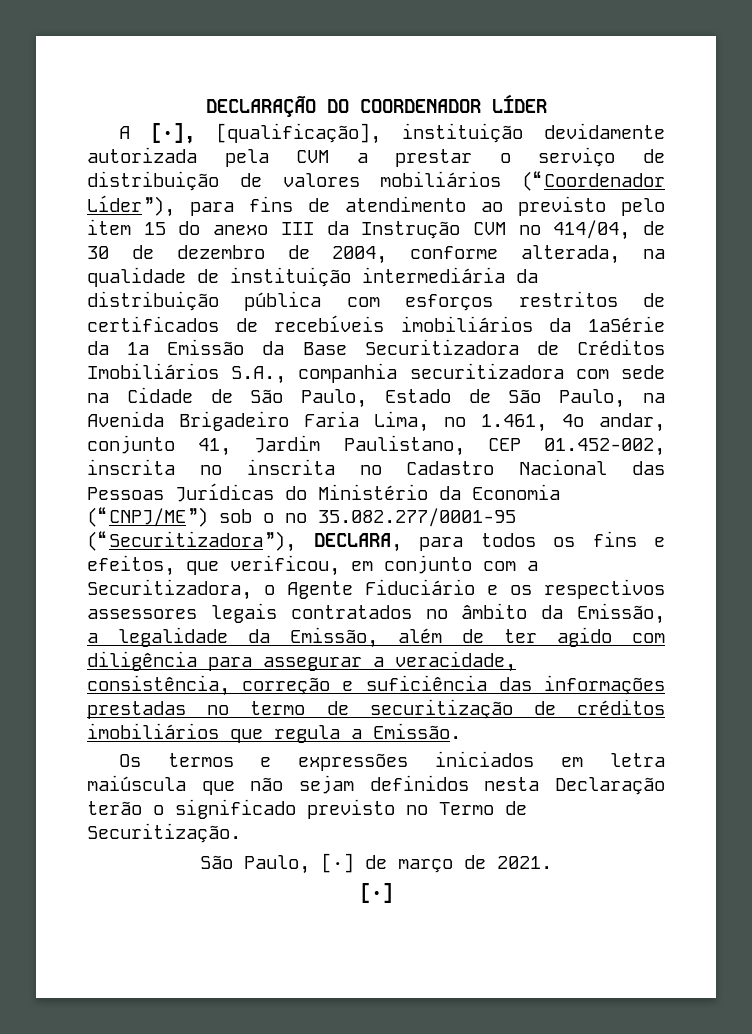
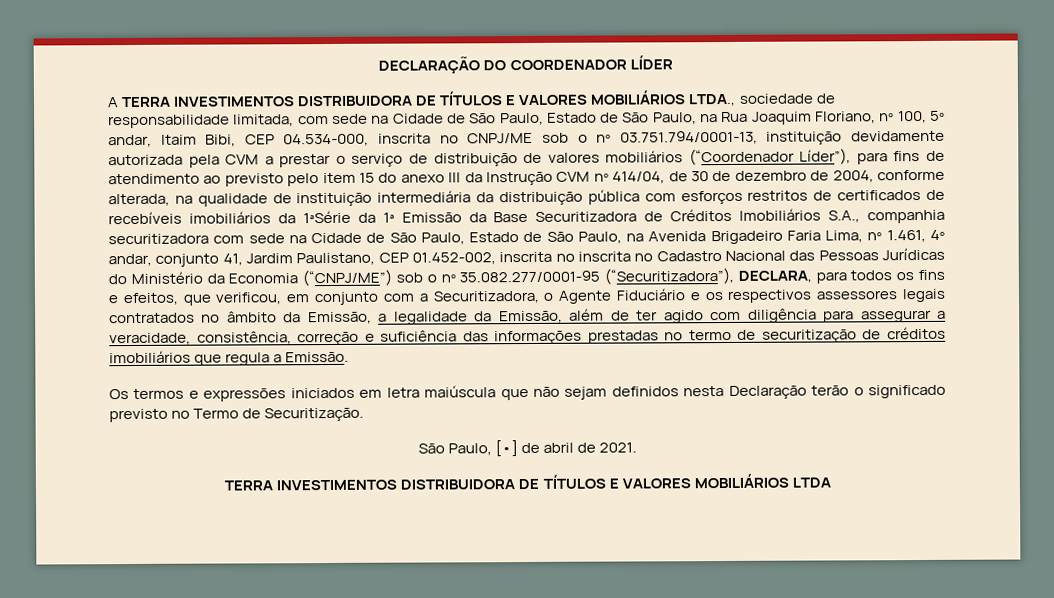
- A [•], [qualificação], instituição devidamente autorizada pela CVM a prestar o serviço de distribuição de valores mobiliários (“Coordenador Líder”), para fins de atendimento ao previsto pelo item 15 do anexo III da Instrução CVM nº 414/04, de 30 de dezembro de 2004, conforme alterada, na qualidade de instituição intermediária da distribuição pública com esforços restritos de certificados de recebíveis imobiliários da 1ªSérie da 1ª Emissão da Base Securitizadora de Créditos Imobiliários S.A., companhia securitizadora com sede na Cidade de São Paulo, Estado de São Paulo, na Avenida Brigadeiro Faria Lima, nº 1.461, 4º andar, conjunto 41, Jardim Paulistano, CEP 01.452-002, inscrita no inscrita no Cadastro Nacional das Pessoas Jurídicas do Ministério da Economia (“CNPJ/ME”) sob o nº 35.082.277/0001-95 (“Securitizadora”), DECLARA, para todos os fins e efeitos, que verificou, em conjunto com a Securitizadora, o Agente Fiduciário e os respectivos assessores legais contratados no âmbito da Emissão, a legalidade da Emissão, além de ter agido com diligência para assegurar a veracidade, consistência, correção e suficiência das informações prestadas no termo de securitização de créditos imobiliários que regula a Emissão.
+ A TERRA INVESTIMENTOS DISTRIBUIDORA DE TÍTULOS E VALORES MOBILIÁRIOS LTDA., sociedade de responsabilidade limitada, com sede na Cidade de São Paulo, Estado de São Paulo, na Rua Joaquim Floriano, nº 100, 5º andar, Itaim Bibi, CEP 04.534-000, inscrita no CNPJ/ME sob o nº 03.751.794/0001-13, instituição devidamente autorizada pela CVM a prestar o serviço de distribuição de valores mobiliários (“Coordenador Líder”), para fins de atendimento ao previsto pelo item 15 do anexo III da Instrução CVM nº 414/04, de 30 de dezembro de 2004, conforme alterada, na qualidade de instituição intermediária da distribuição pública com esforços restritos de certificados de recebíveis imobiliários da 1ªSérie da 1ª Emissão da Base Securitizadora de Créditos Imobiliários S.A., companhia securitizadora com sede na Cidade de São Paulo, Estado de São Paulo, na Avenida Brigadeiro Faria Lima, nº 1.461, 4º andar, conjunto 41, Jardim Paulistano, CEP 01.452-002, inscrita no inscrita no Cadastro Nacional das Pessoas Jurídicas do Ministério da Economia (“CNPJ/ME”) sob o nº 35.082.277/0001-95 (“Securitizadora”), DECLARA, para todos os fins e efeitos, que verificou, em conjunto com a Securitizadora, o Agente Fiduciário e os respectivos assessores legais contratados no âmbito da Emissão, a legalidade da Emissão, além de ter agido com diligência para assegurar a veracidade, consistência, correção e suficiência das informações prestadas no termo de securitização de créditos imobiliários que regula a Emissão.
- São Paulo, [•] de março de 2021.
- [•]
+ São Paulo, [•] de abril de 2021.
+ TERRA INVESTIMENTOS DISTRIBUIDORA DE TÍTULOS E VALORES MOBILIÁRIOS LTDA

